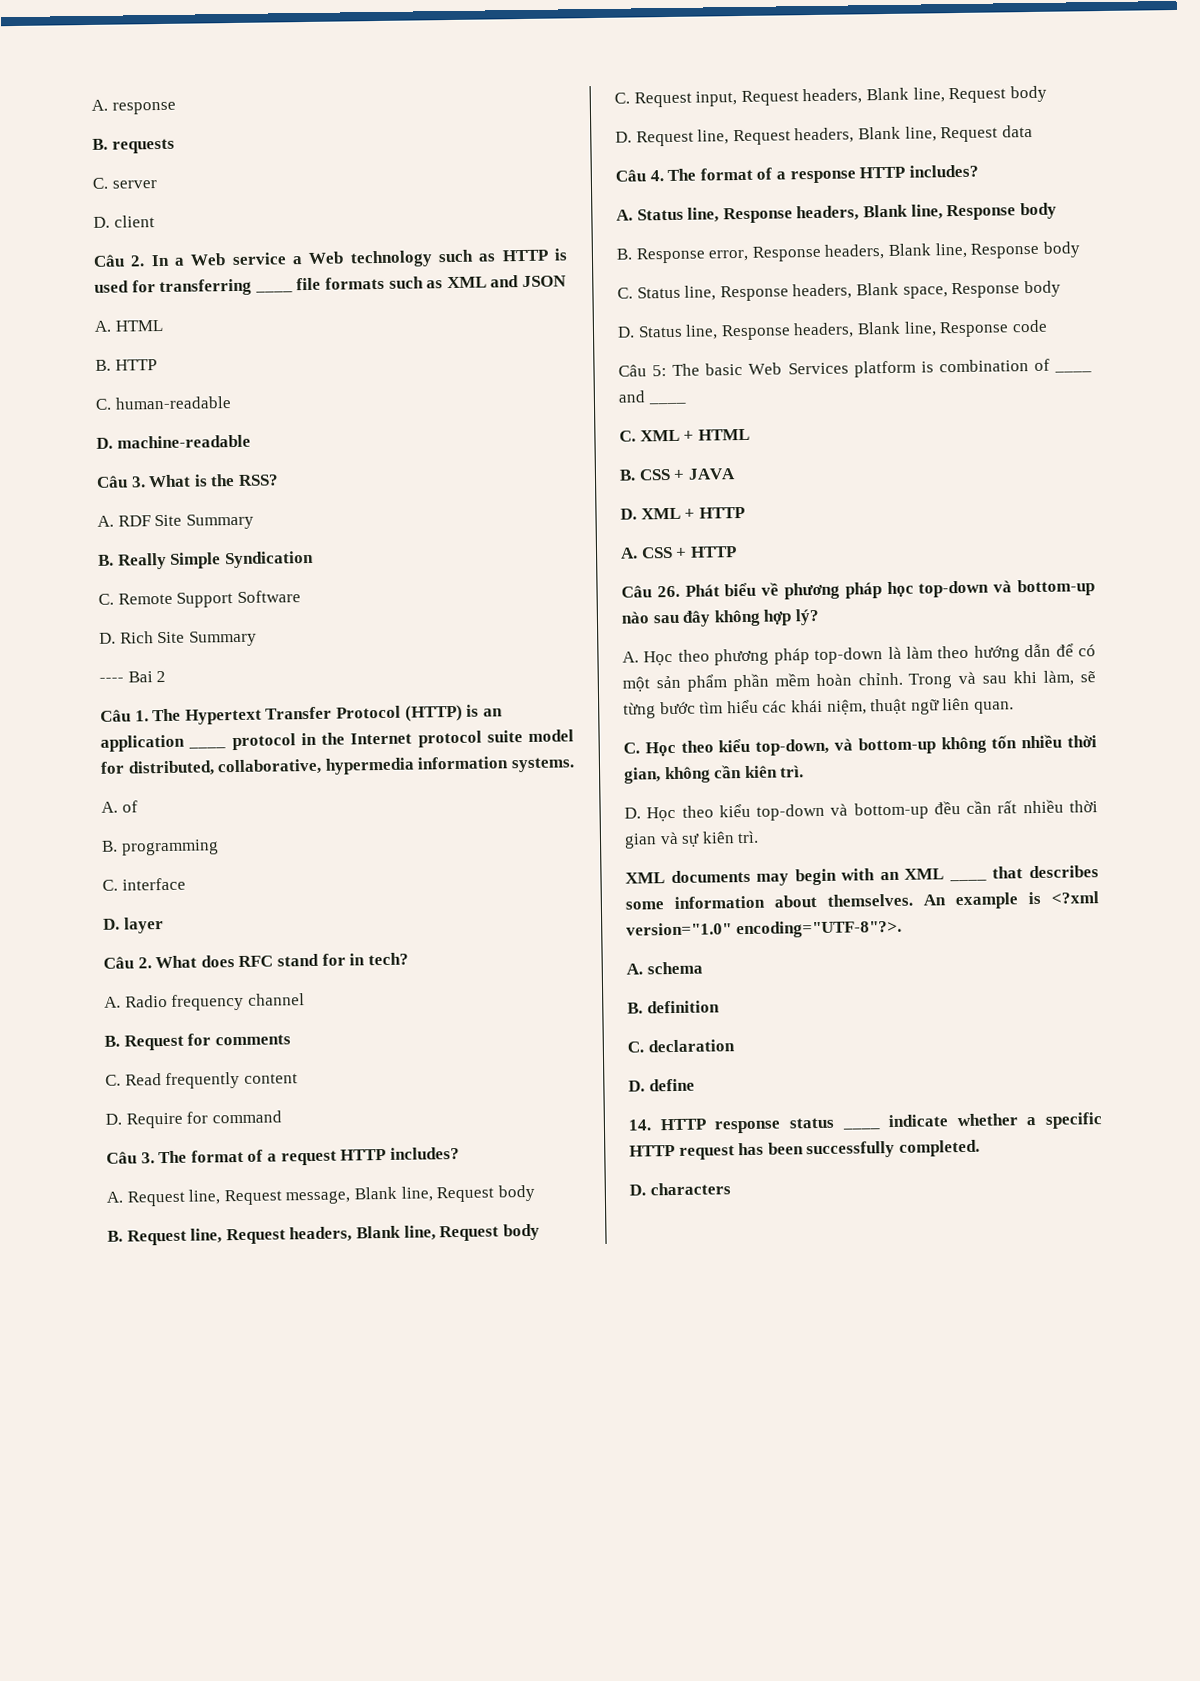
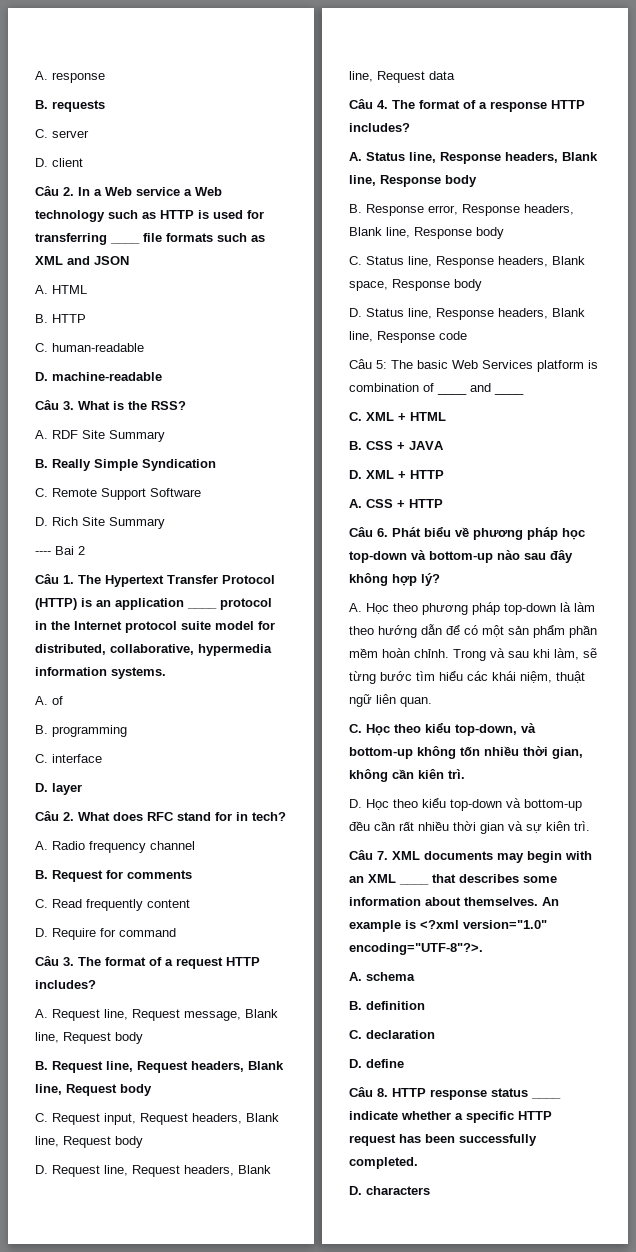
- Câu 26. Phát biểu về phương pháp học top-down và bottom-up nào sau đây không hợp lý?
+ Câu 6. Phát biểu về phương pháp học top-down và bottom-up nào sau đây không hợp lý?
- XML documents may begin with an XML ____ that describes some information about themselves.
+ Câu 7. XML documents may begin with an XML ____ that describes some information about themselves.
- 14. HTTP response status ____ indicate whether a specific HTTP request has been successfully completed.
+ Câu 8. HTTP response status ____ indicate whether a specific HTTP request has been successfully completed.

